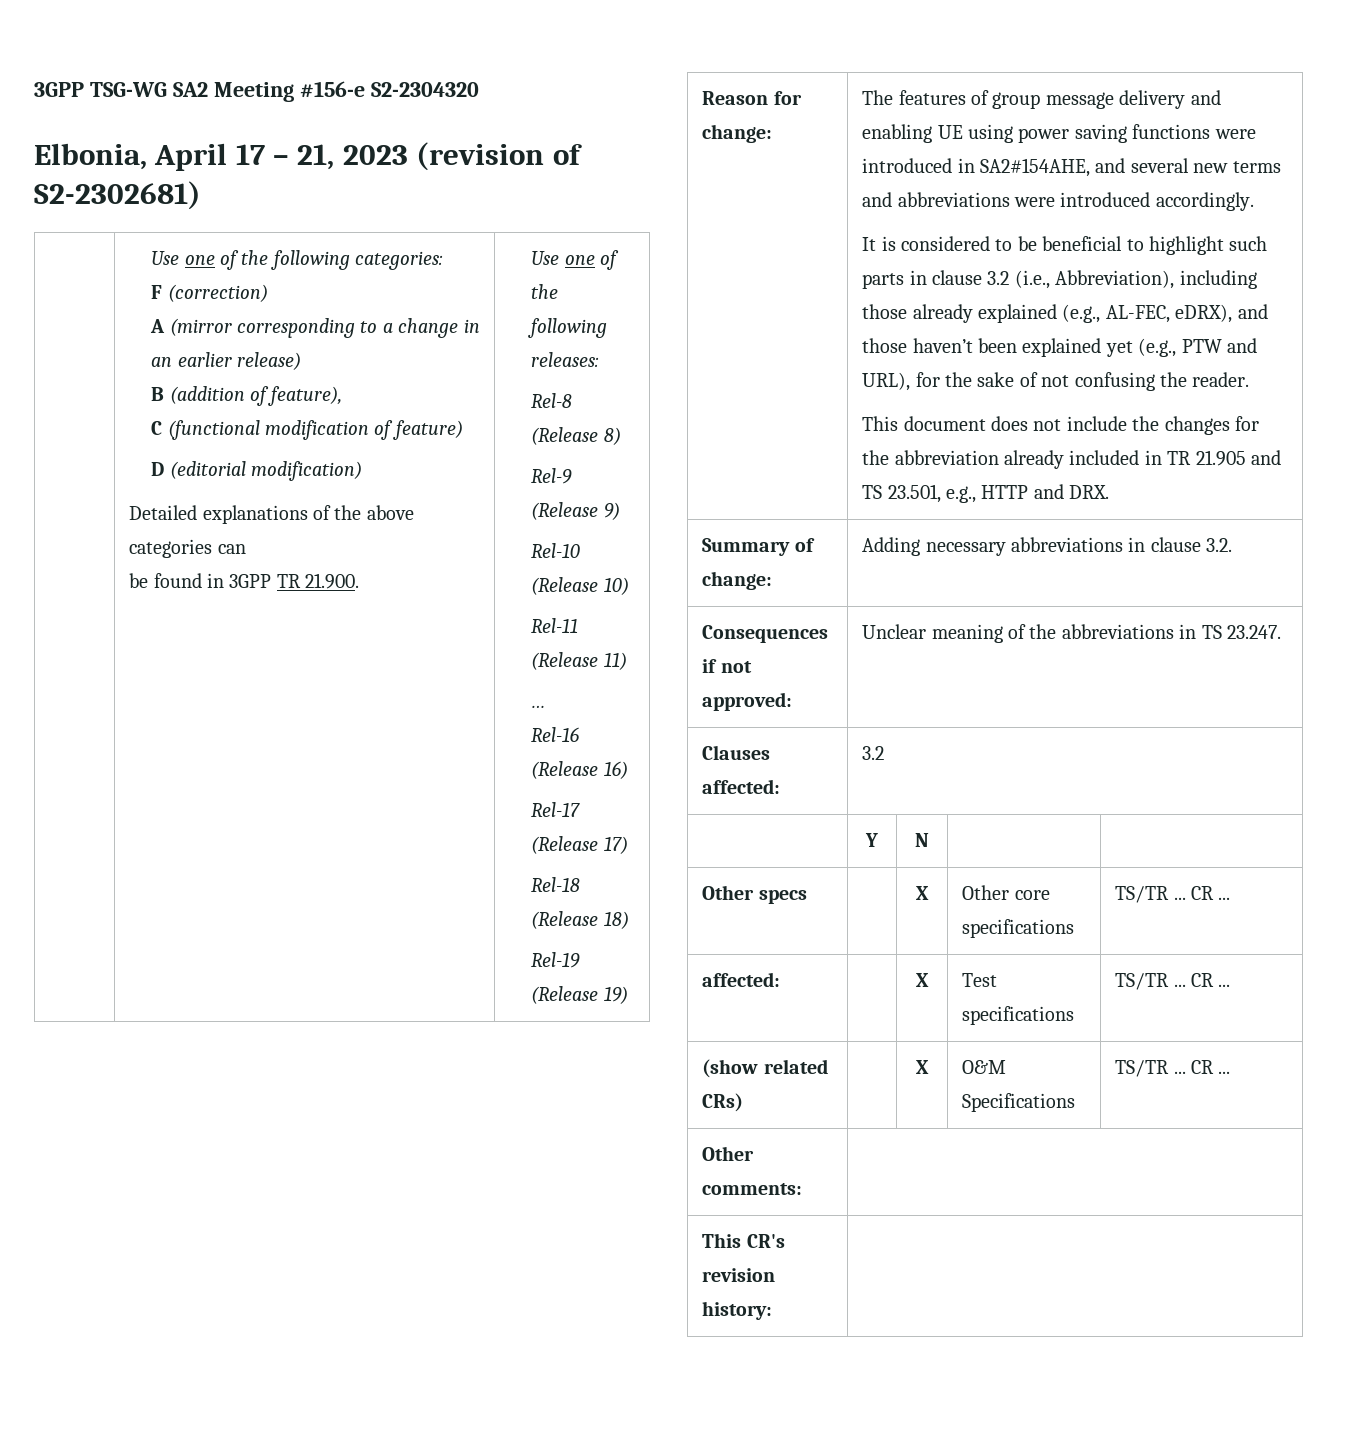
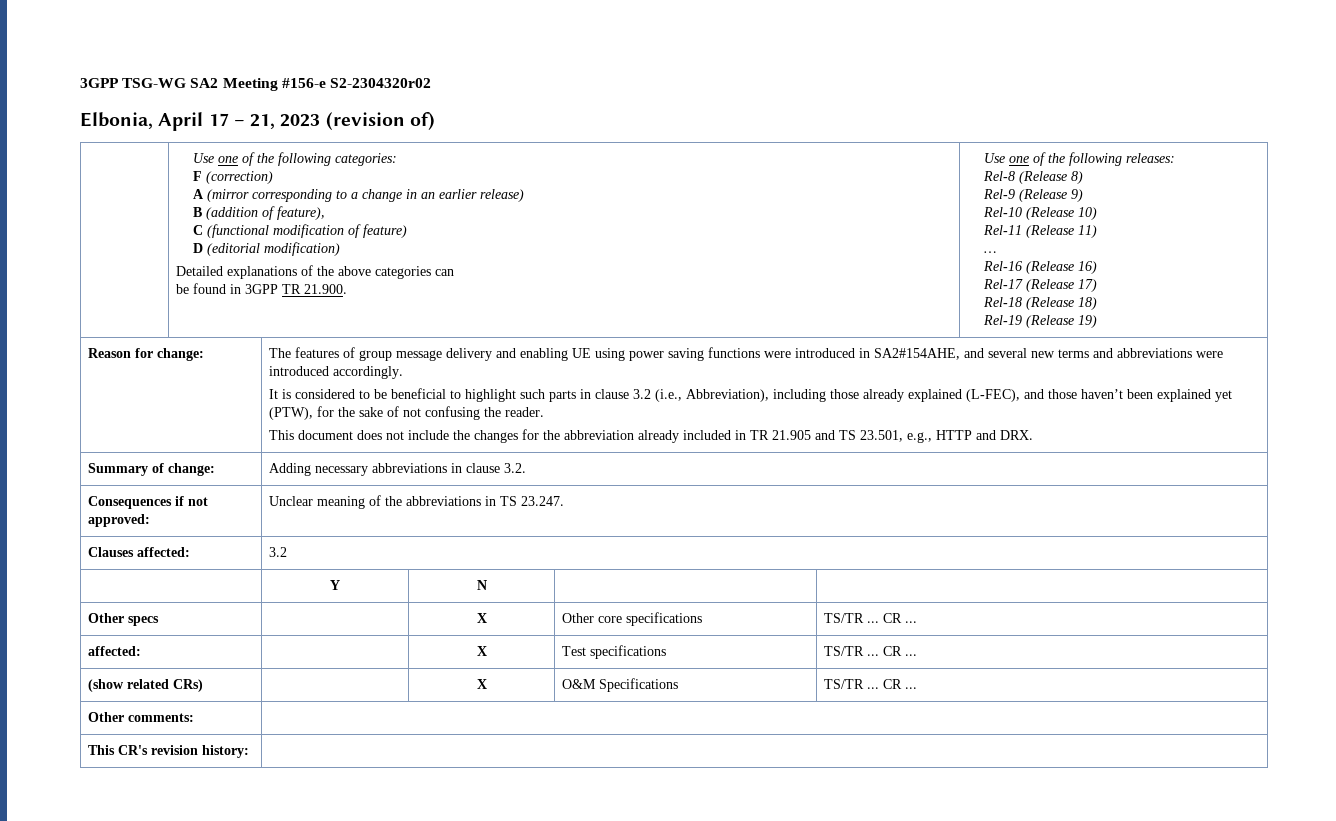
- 3GPP TSG-WG SA2 Meeting #156-e S2-2304320
+ 3GPP TSG-WG SA2 Meeting #156-e S2-2304320r02
- Elbonia, April 17 – 21, 2023 (revision of S2-2302681)
+ Elbonia, April 17 – 21, 2023 (revision of)
- It is considered to be beneficial to highlight such parts in clause 3.2 (i.e., Abbreviation), including those already explained (e.g., AL-FEC, eDRX), and those haven’t been explained yet (e.g., PTW and URL), for the sake of not confusing the reader.
+ It is considered to be beneficial to highlight such parts in clause 3.2 (i.e., Abbreviation), including those already explained (L-FEC), and those haven’t been explained yet (PTW), for the sake of not confusing the reader.

